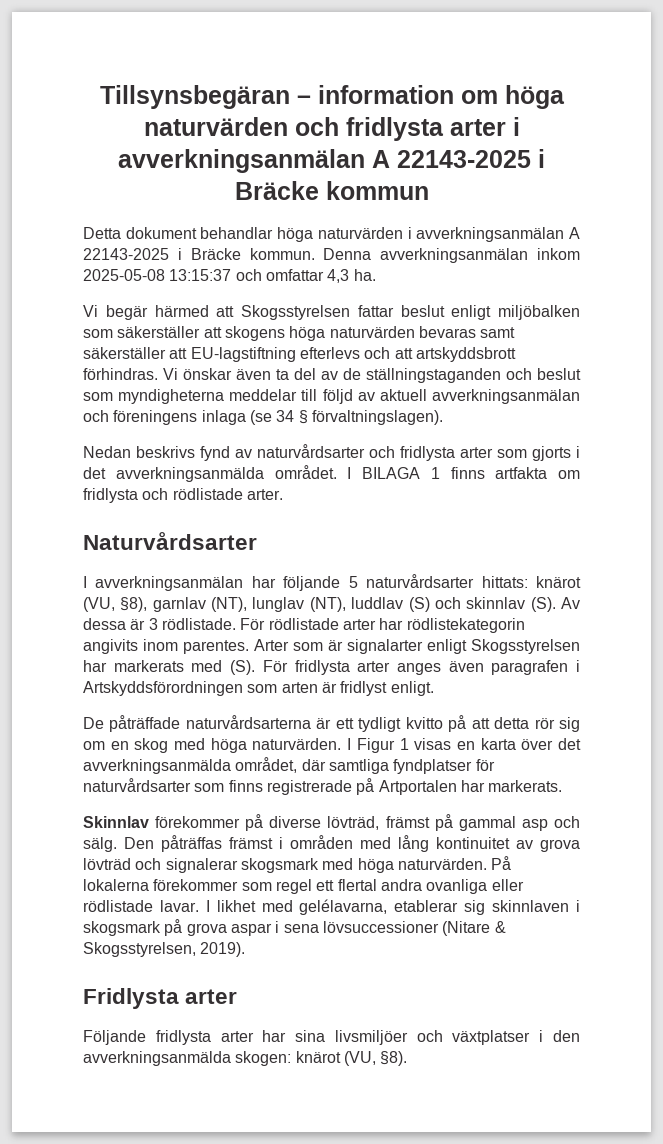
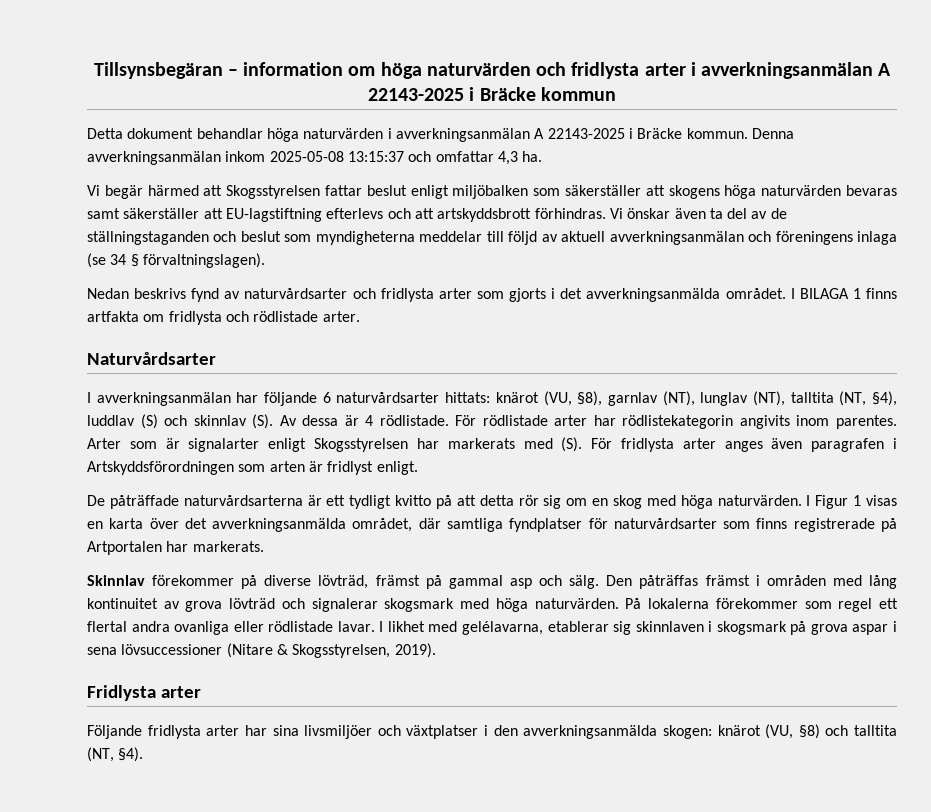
- I avverkningsanmälan har följande 5 naturvårdsarter hittats: knärot (VU, §8), garnlav (NT), lunglav (NT), luddlav (S) och skinnlav (S). Av dessa är 3 rödlistade.
+ I avverkningsanmälan har följande 6 naturvårdsarter hittats: knärot (VU, §8), garnlav (NT), lunglav (NT), talltita (NT, §4), luddlav (S) och skinnlav (S). Av dessa är 4 rödlistade.
- Följande fridlysta arter har sina livsmiljöer och växtplatser i den avverkningsanmälda skogen: knärot (VU, §8).
+ Följande fridlysta arter har sina livsmiljöer och växtplatser i den avverkningsanmälda skogen: knärot (VU, §8) och talltita (NT, §4).

